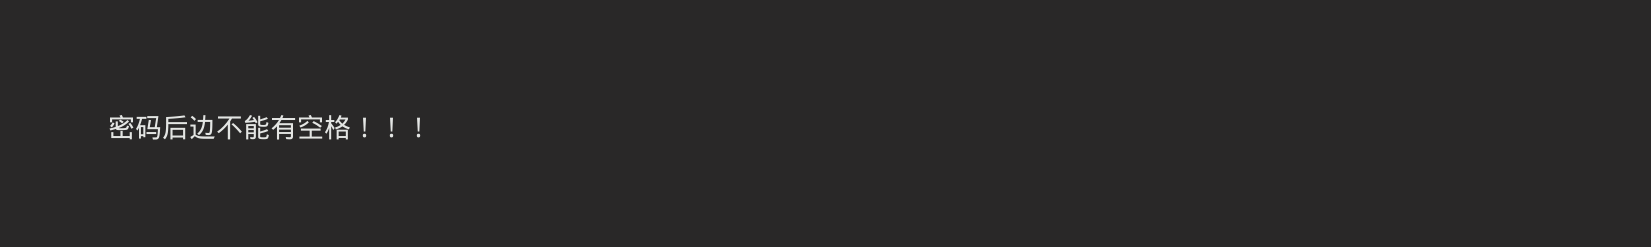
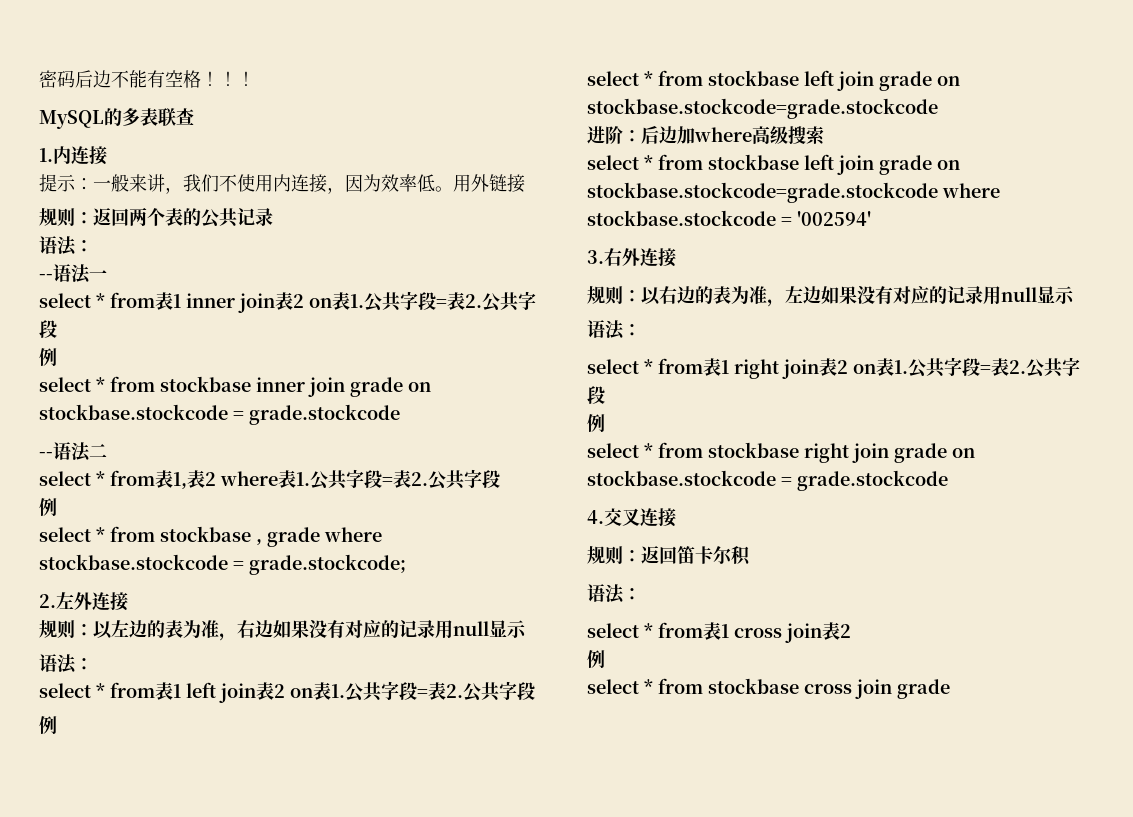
+ MySQL的多表联查
+ 1.内连接
+ 提示：一般来讲，我们不使用内连接，因为效率低。用外链接
+ 规则：返回两个表的公共记录
+ 语法：
+ --语法一
+ select * from表1 inner join表2 on表1.公共字段=表2.公共字段
+ 例
+ select * from stockbase inner join grade on stockbase.stockcode = grade.stockcode
+ --语法二
+ select * from表1,表2 where表1.公共字段=表2.公共字段
+ 例
+ select * from stockbase , grade where stockbase.stockcode = grade.stockcode;
+ 2.左外连接
+ 规则：以左边的表为准，右边如果没有对应的记录用null显示
+ 语法：
+ select * from表1 left join表2 on表1.公共字段=表2.公共字段
+ 例
+ select * from stockbase left join grade on stockbase.stockcode=grade.stockcode
+ 进阶：后边加where高级搜索
+ select * from stockbase left join grade on stockbase.stockcode=grade.stockcode where stockbase.stockcode = '002594'
+ 3.右外连接
+ 规则：以右边的表为准，左边如果没有对应的记录用null显示
+ 语法：
+ select * from表1 right join表2 on表1.公共字段=表2.公共字段
+ 例
+ select * from stockbase right join grade on stockbase.stockcode = grade.stockcode
+ 4.交叉连接
+ 规则：返回笛卡尔积
+ 语法：
+ select * from表1 cross join表2
+ 例
+ select * from stockbase cross join grade

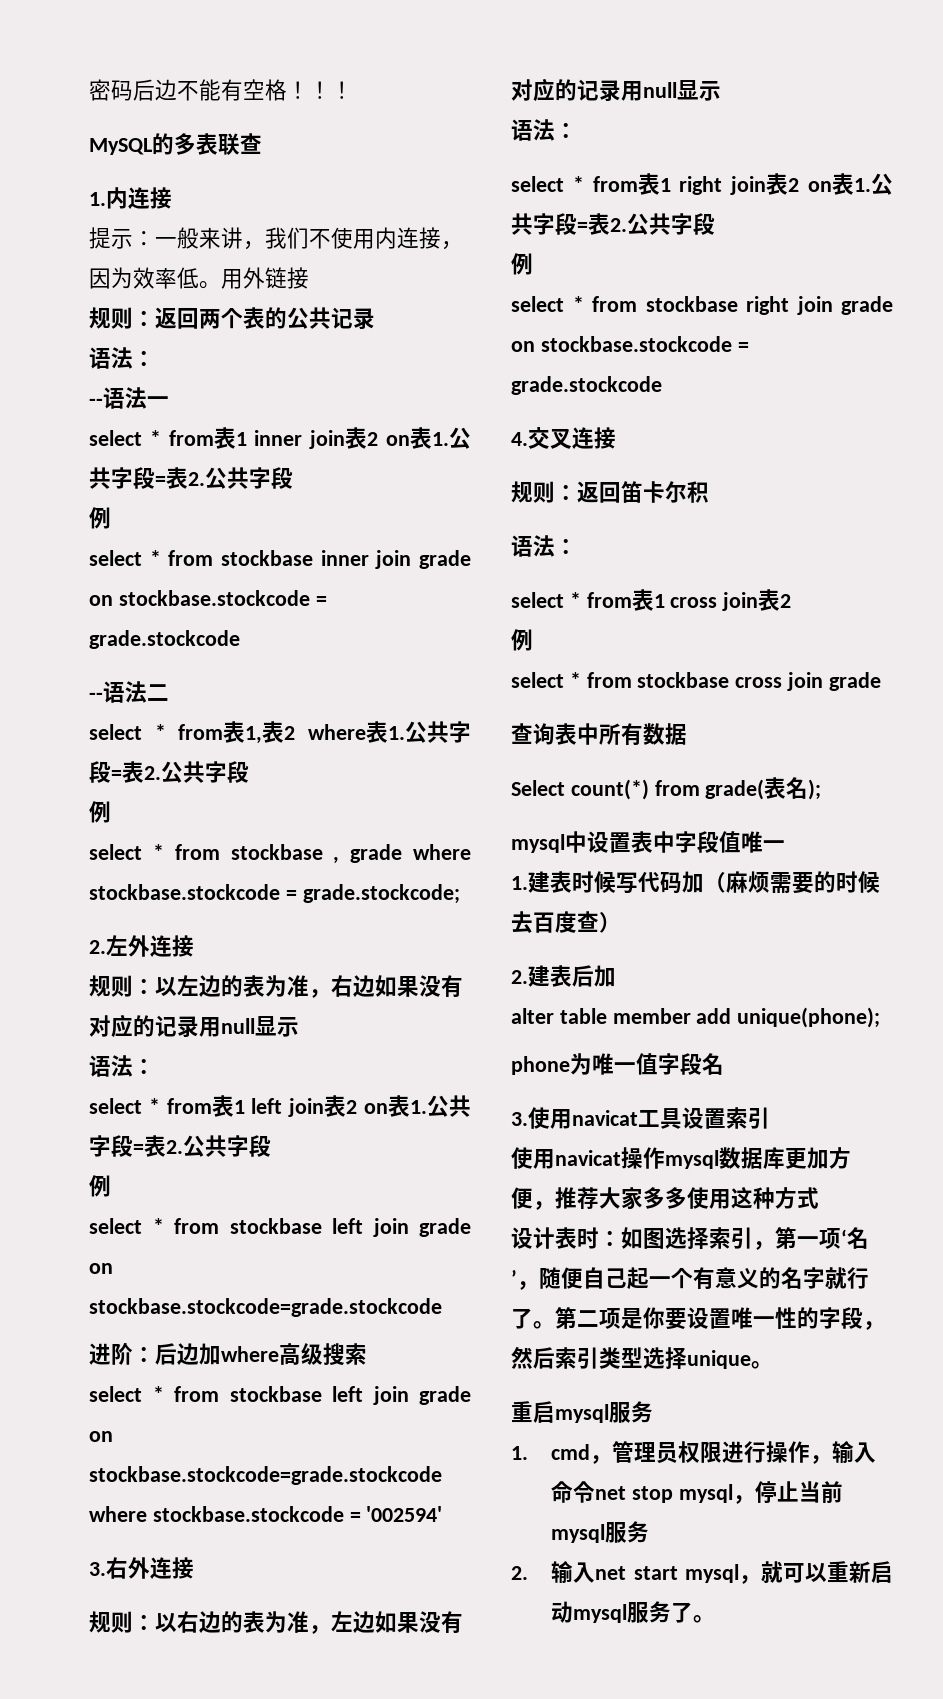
+ 查询表中所有数据
+ Select count(*) from grade(表名);
+ mysql中设置表中字段值唯一
+ 1.建表时候写代码加（麻烦需要的时候去百度查）
+ 2.建表后加
+ alter table member add unique(phone);
+ phone为唯一值字段名
+ 3.使用navicat工具设置索引
+ 使用navicat操作mysql数据库更加方便，推荐大家多多使用这种方式
+ 设计表时：如图选择索引，第一项‘名’，随便自己起一个有意义的名字就行了。第二项是你要设置唯一性的字段，然后索引类型选择unique。
+ 重启mysql服务
+ 1. cmd，管理员权限进行操作，输入命令net stop mysql，停止当前mysql服务
+ 2.输入net start mysql，就可以重新启动mysql服务了。

